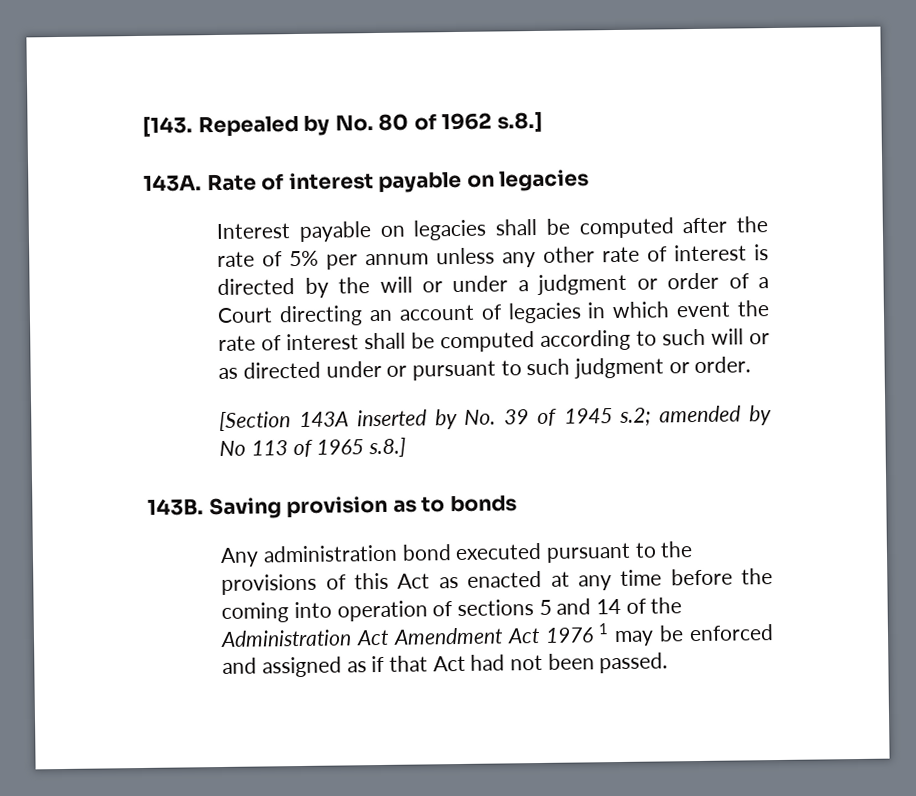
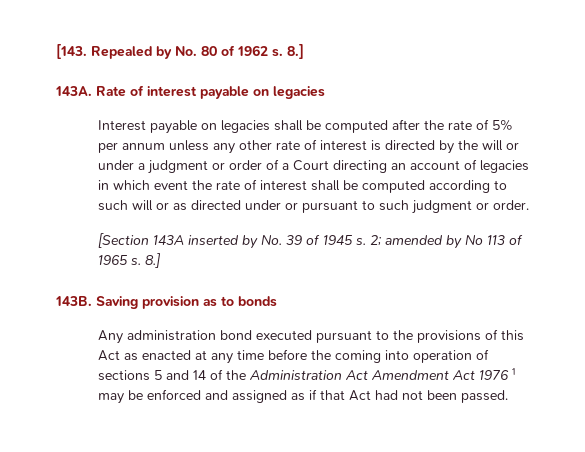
- [143. Repealed by No. 80 of 1962 s.8.]
+ [143. Repealed by No. 80 of 1962 s. 8.]
- [Section 143A inserted by No. 39 of 1945 s.2; amended by No 113 of 1965 s.8.]
+ [Section 143A inserted by No. 39 of 1945 s. 2; amended by No 113 of 1965 s. 8.]

